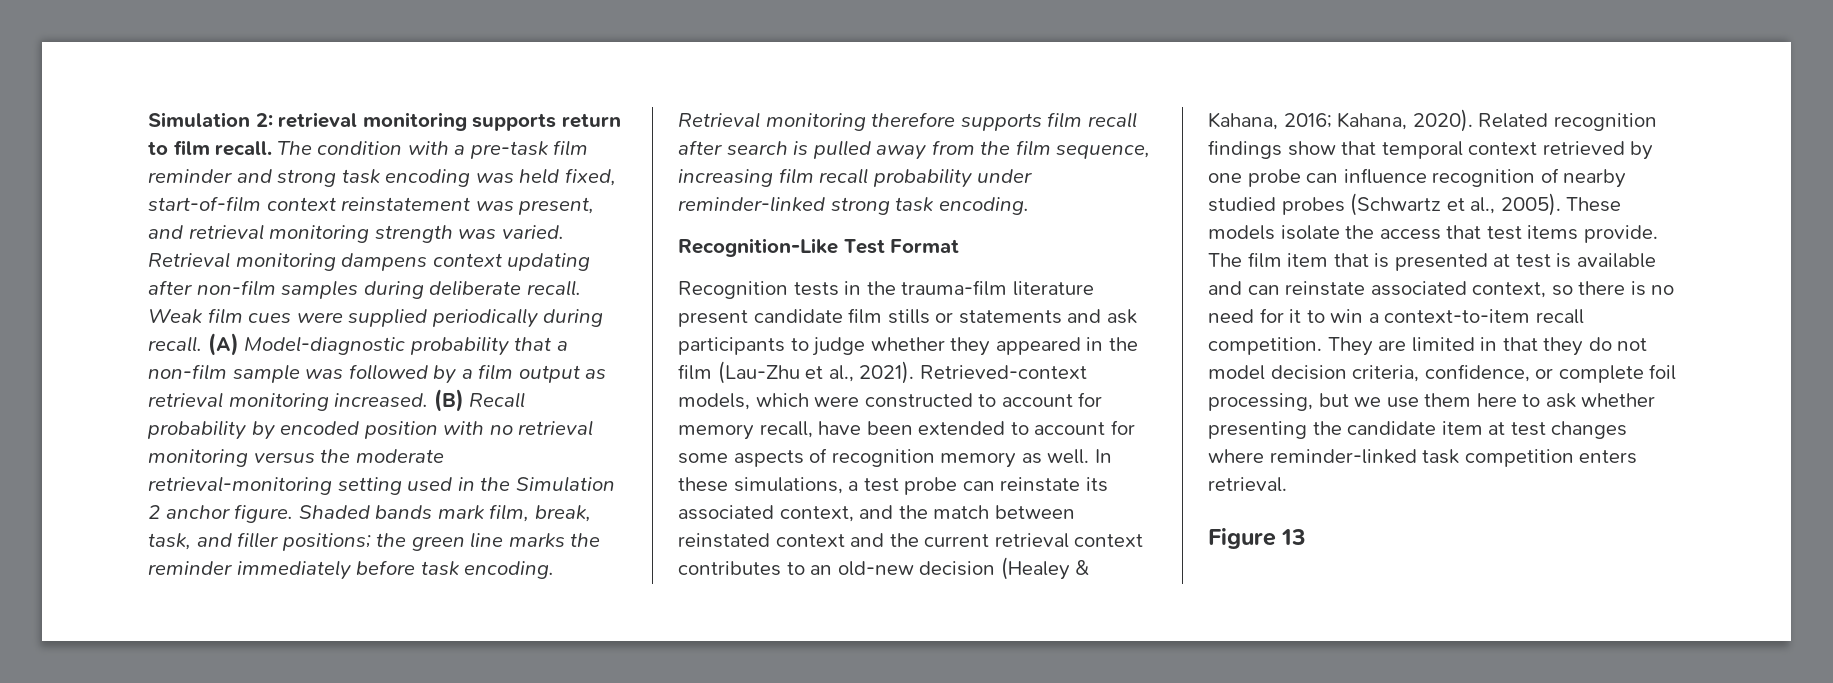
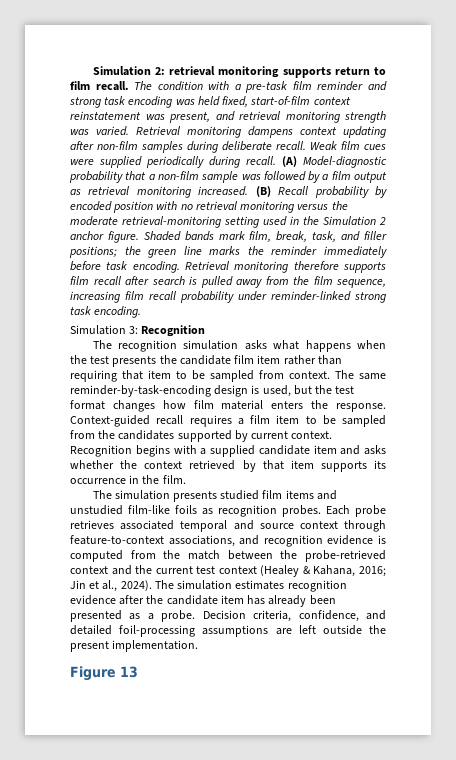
- Recognition-Like Test Format
- Recognition tests in the trauma-film literature present candidate film stills or statements and ask participants to judge whether they appeared in the film (Lau-Zhu et al., 2021). Retrieved-context models, which were constructed to account for memory recall, have been extended to account for some aspects of recognition memory as well. In these simulations, a test probe can reinstate its associated context, and the match between reinstated context and the current retrieval context contributes to an old-new decision (Healey & Kahana, 2016; Kahana, 2020). Related recognition findings show that temporal context retrieved by one probe can influence recognition of nearby studied probes (Schwartz et al., 2005). These models isolate the access that test items provide. The film item that is presented at test is available and can reinstate associated context, so there is no need for it to win a context-to-item recall competition. They are limited in that they do not model decision criteria, confidence, or complete foil processing, but we use them here to ask whether presenting the candidate item at test changes where reminder-linked task competition enters retrieval.
+ Simulation 3: Recognition
+ The recognition simulation asks what happens when the test presents the candidate film item rather than requiring that item to be sampled from context. The same reminder-by-task-encoding design is used, but the test format changes how film material enters the response. Context-guided recall requires a film item to be sampled from the candidates supported by current context. Recognition begins with a supplied candidate item and asks whether the context retrieved by that item supports its occurrence in the film.
+ The simulation presents studied film items and unstudied film-like foils as recognition probes. Each probe retrieves associated temporal and source context through feature-to-context associations, and recognition evidence is computed from the match between the probe-retrieved context and the current test context (Healey & Kahana, 2016; Jin et al., 2024). The simulation estimates recognition evidence after the candidate item has already been presented as a probe. Decision criteria, confidence, and detailed foil-processing assumptions are left outside the present implementation.

